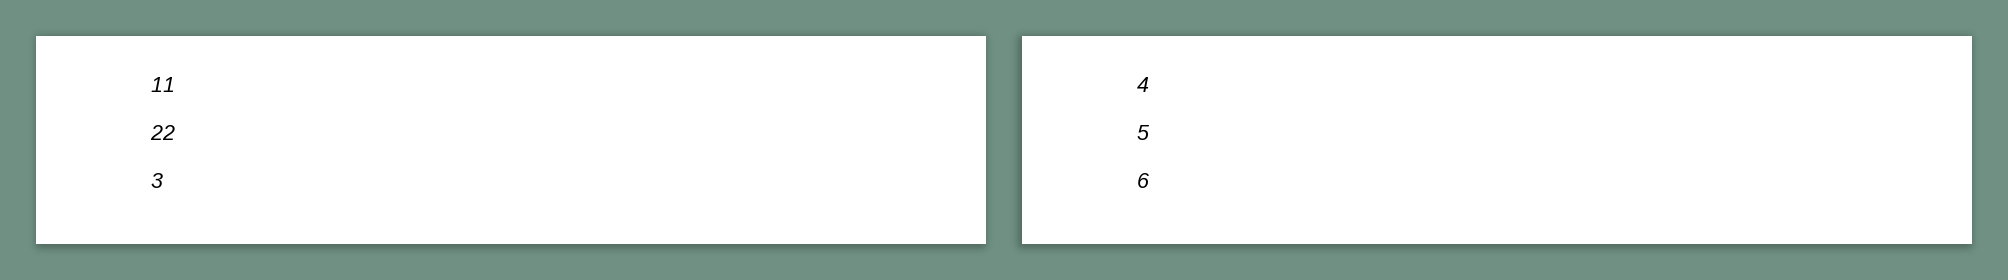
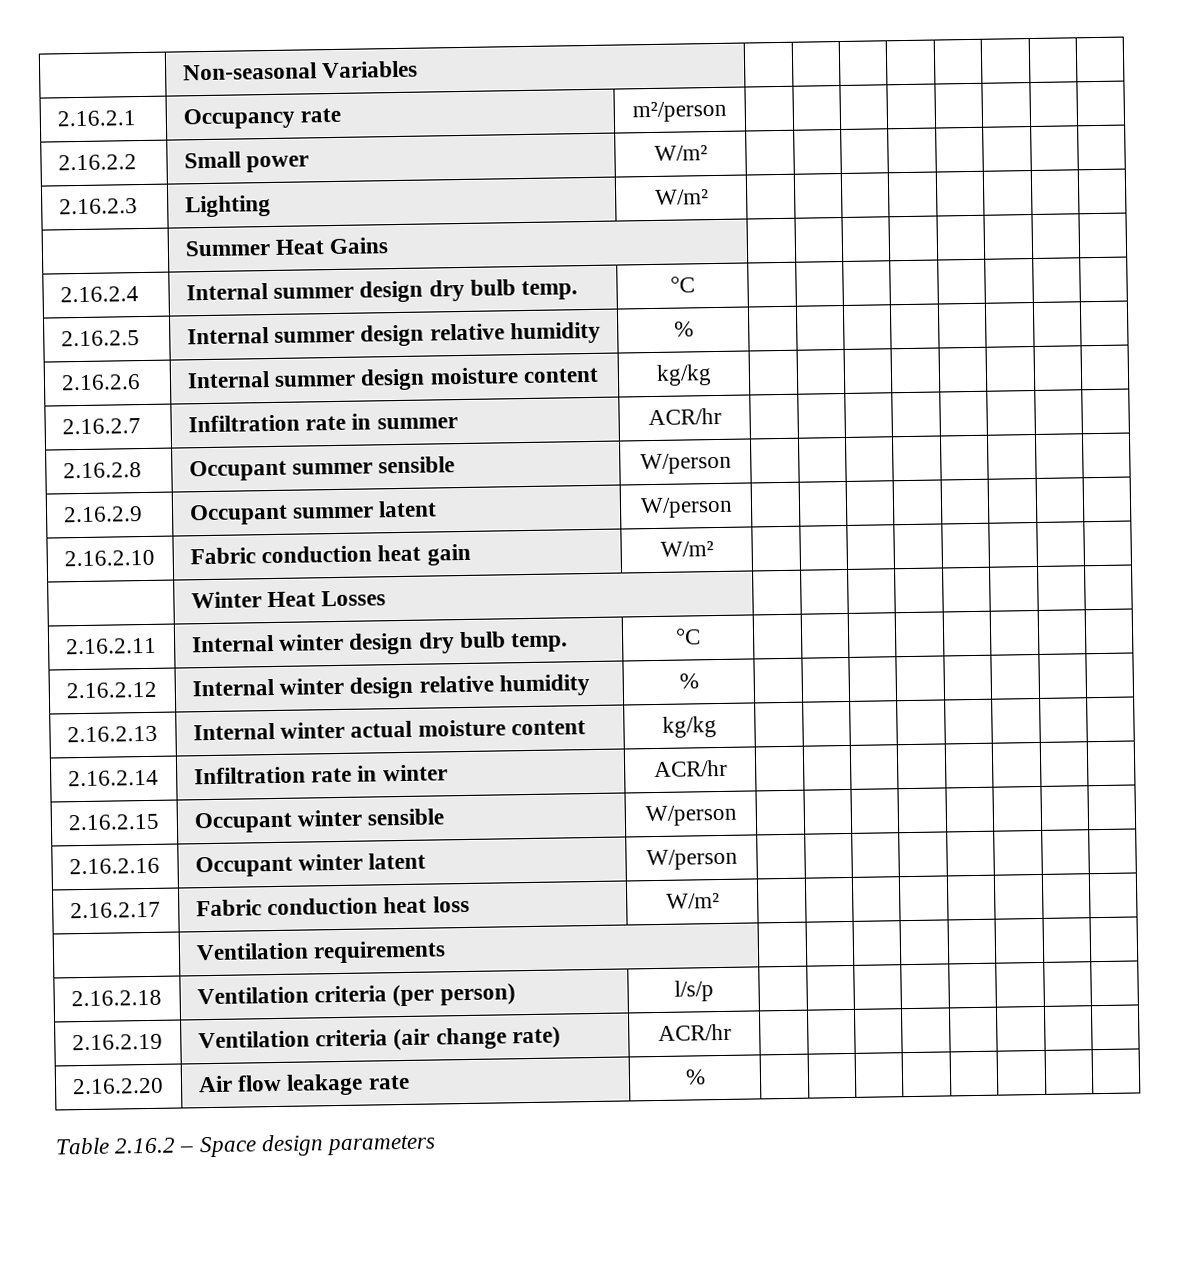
- 11
- 22
- 3
- 4
- 5
- 6
+ | Non-seasonal Variables | | | | | | | |
+ 2.16.2.1 | Occupancy rate | m²/person | | | | | | | |
+ 2.16.2.2 | Small power | W/m² | | | | | | | |
+ 2.16.2.3 | Lighting | W/m² | | | | | | | |
+ | Summer Heat Gains | | | | | | | |
+ 2.16.2.4 | Internal summer design dry bulb temp. | °C | | | | | | | |
+ 2.16.2.5 | Internal summer design relative humidity | % | | | | | | | |
+ 2.16.2.6 | Internal summer design moisture content | kg/kg | | | | | | | |
+ 2.16.2.7 | Infiltration rate in summer | ACR/hr | | | | | | | |
+ 2.16.2.8 | Occupant summer sensible | W/person | | | | | | | |
+ 2.16.2.9 | Occupant summer latent | W/person | | | | | | | |
+ 2.16.2.10 | Fabric conduction heat gain | W/m² | | | | | | | |
+ | Winter Heat Losses | | | | | | | |
+ 2.16.2.11 | Internal winter design dry bulb temp. | °C | | | | | | | |
+ 2.16.2.12 | Internal winter design relative humidity | % | | | | | | | |
+ 2.16.2.13 | Internal winter actual moisture content | kg/kg | | | | | | | |
+ 2.16.2.14 | Infiltration rate in winter | ACR/hr | | | | | | | |
+ 2.16.2.15 | Occupant winter sensible | W/person | | | | | | | |
+ 2.16.2.16 | Occupant winter latent | W/person | | | | | | | |
+ 2.16.2.17 | Fabric conduction heat loss | W/m² | | | | | | | |
+ | Ventilation requirements | | | | | | | |
+ 2.16.2.18 | Ventilation criteria (per person) | l/s/p | | | | | | | |
+ 2.16.2.19 | Ventilation criteria (air change rate) | ACR/hr | | | | | | | |
+ 2.16.2.20 | Air flow leakage rate | % | | | | | | | |
+ Table 2.16.2 – Space design parameters

